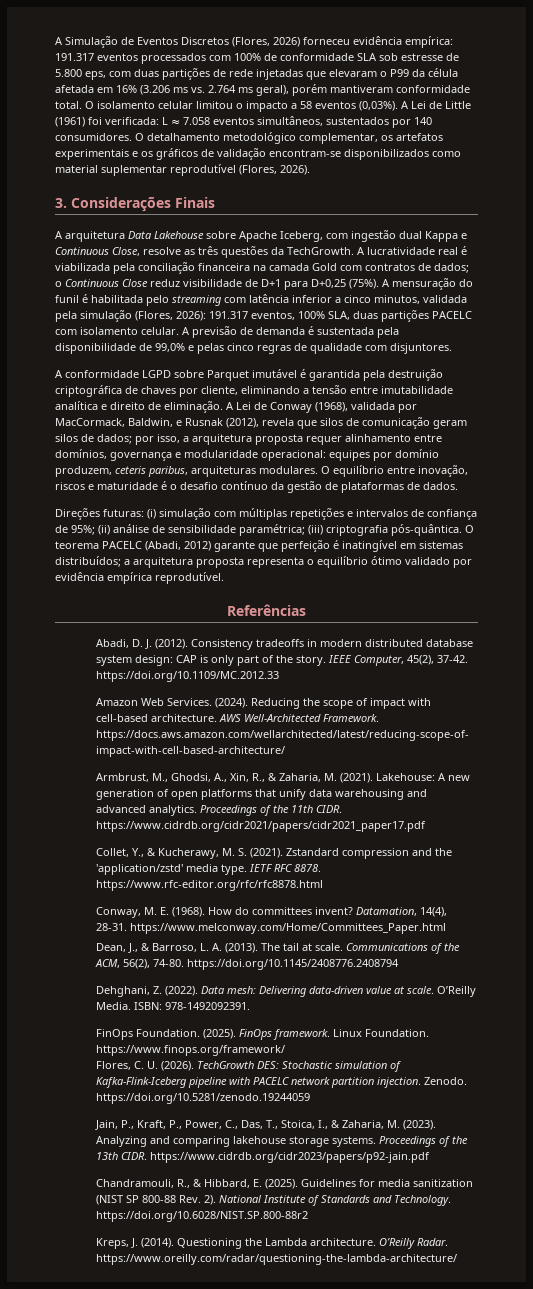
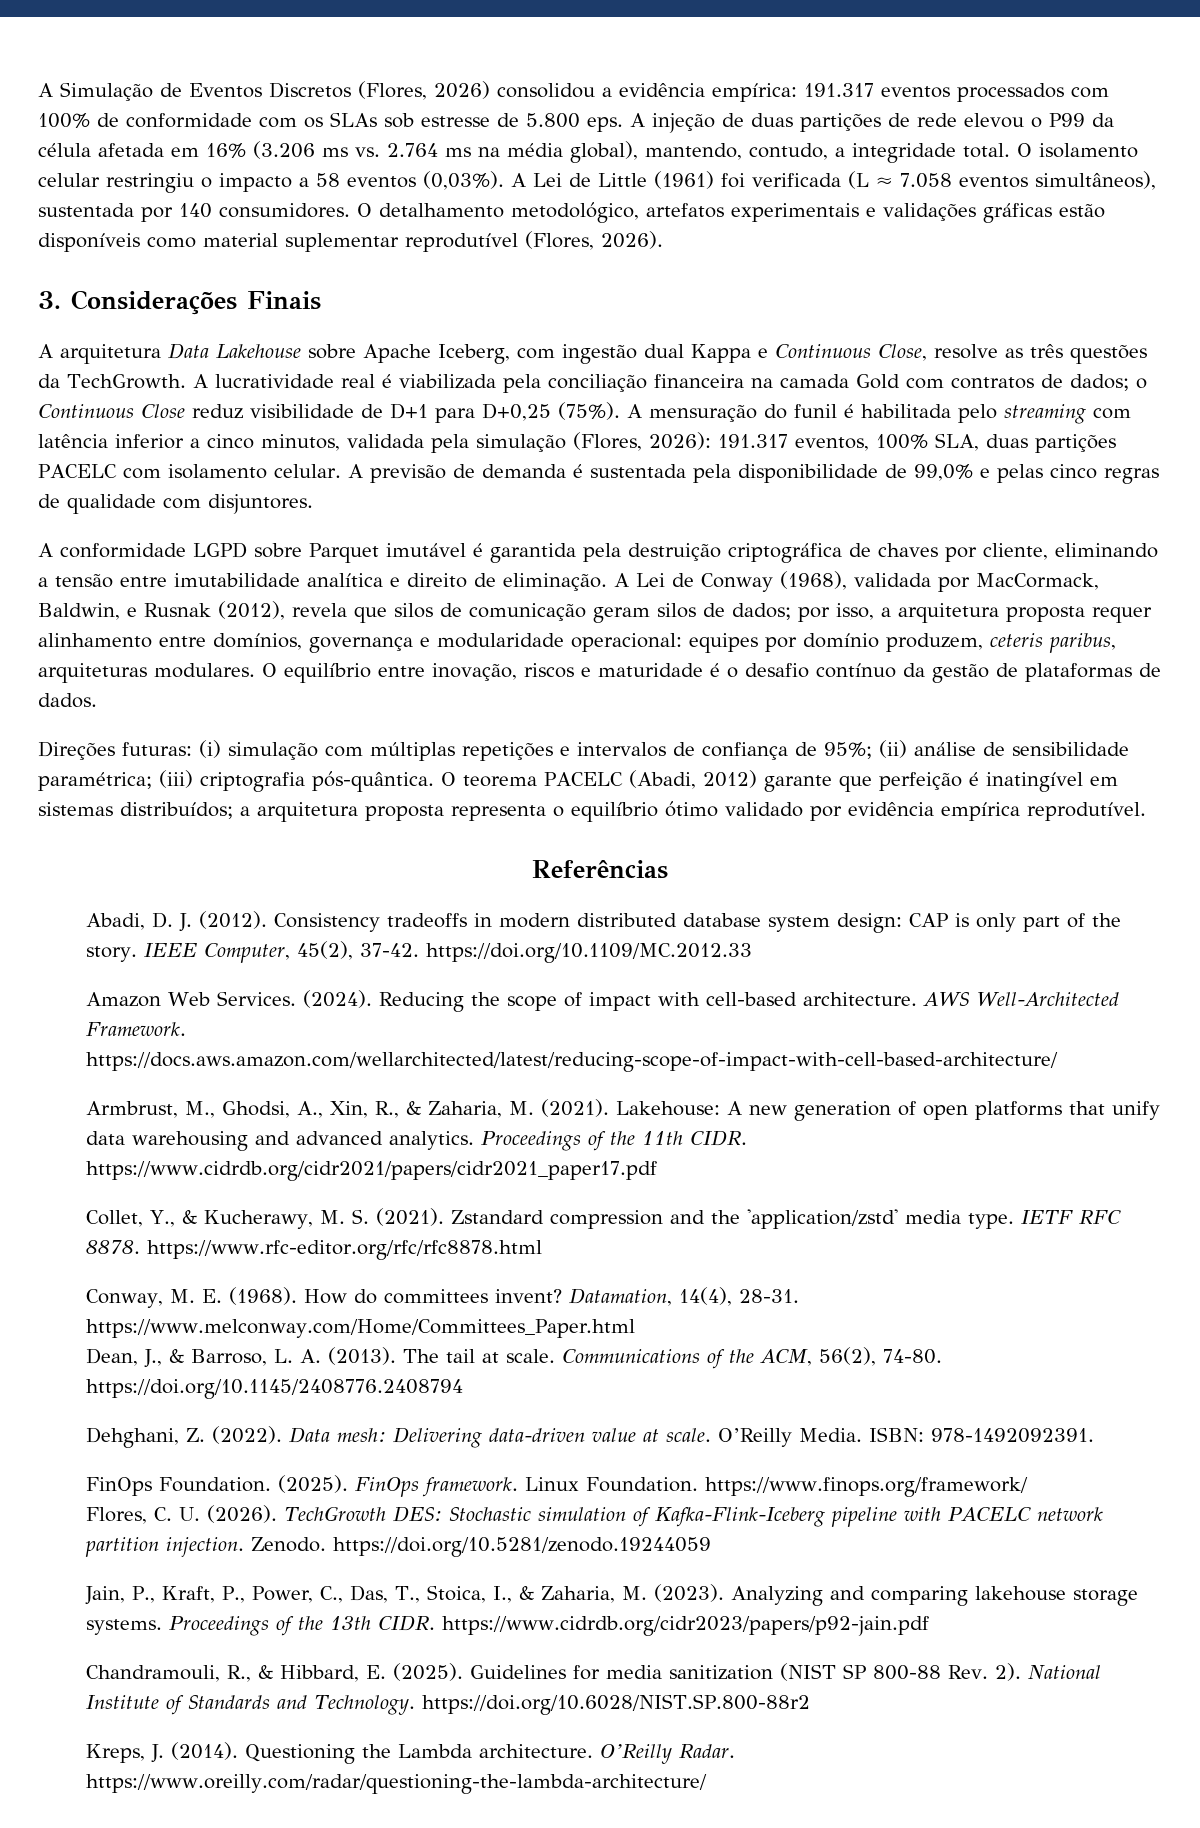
- A Simulação de Eventos Discretos (Flores, 2026) forneceu evidência empírica: 191.317 eventos processados com 100% de conformidade SLA sob estresse de 5.800 eps, com duas partições de rede injetadas que elevaram o P99 da célula afetada em 16% (3.206 ms vs. 2.764 ms geral), porém mantiveram conformidade total.
+ A Simulação de Eventos Discretos (Flores, 2026) consolidou a evidência empírica: 191.317 eventos processados com 100% de conformidade com os SLAs sob estresse de 5.800 eps. A injeção de duas partições de rede elevou o P99 da célula afetada em 16% (3.206 ms vs. 2.764 ms na média global), mantendo, contudo, a integridade total.
- O isolamento celular limitou o impacto a 58 eventos (0,03%).
+ O isolamento celular restringiu o impacto a 58 eventos (0,03%).
- A Lei de Little (1961) foi verificada: L ≈ 7.058 eventos simultâneos, sustentados por 140 consumidores.
+ A Lei de Little (1961) foi verificada (L ≈ 7.058 eventos simultâneos), sustentada por 140 consumidores.
- O detalhamento metodológico complementar, os artefatos experimentais e os gráficos de validação encontram-se disponibilizados como material suplementar reprodutível (Flores, 2026).
+ O detalhamento metodológico, artefatos experimentais e validações gráficas estão disponíveis como material suplementar reprodutível (Flores, 2026).

